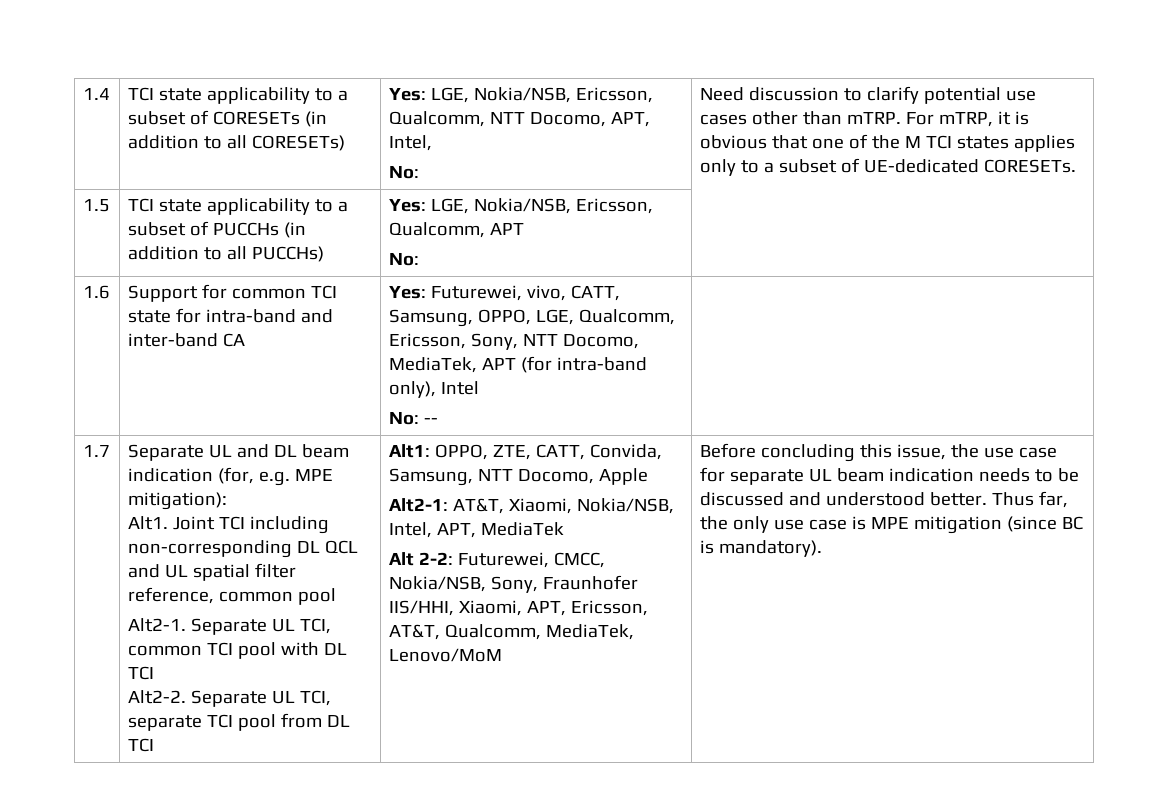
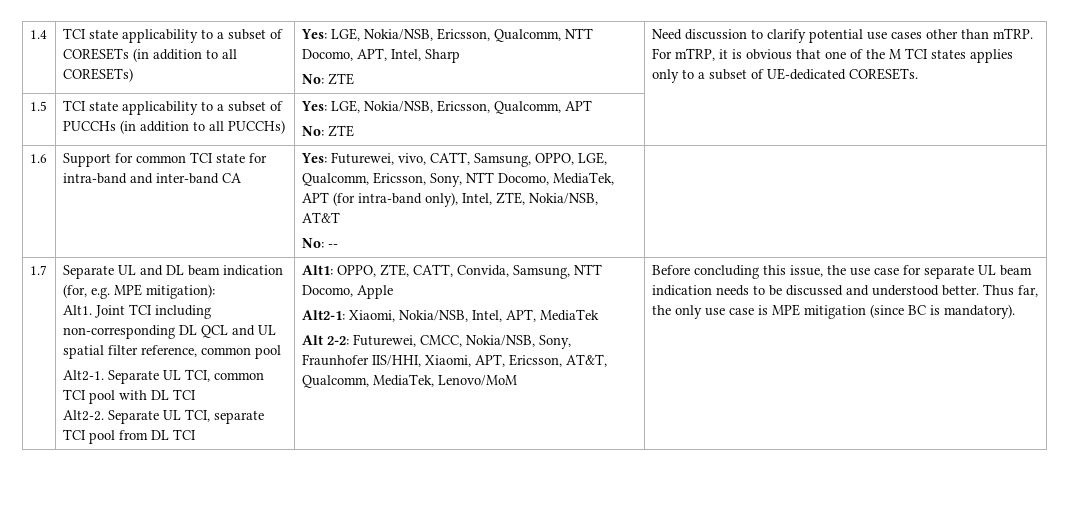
- Yes: LGE, Nokia/NSB, Ericsson, Qualcomm, NTT Docomo, APT, Intel,
- No:
+ Yes: LGE, Nokia/NSB, Ericsson, Qualcomm, NTT Docomo, APT, Intel, Sharp
+ No: ZTE
  1.5 | TCI state applicability to a subset of PUCCHs (in addition to all PUCCHs) | Yes: LGE, Nokia/NSB, Ericsson, Qualcomm, APT
- No: |
+ No: ZTE |
- 1.6 | Support for common TCI state for intra-band and inter-band CA | Yes: Futurewei, vivo, CATT, Samsung, OPPO, LGE, Qualcomm, Ericsson, Sony, NTT Docomo, MediaTek, APT (for intra-band only), Intel
+ 1.6 | Support for common TCI state for intra-band and inter-band CA | Yes: Futurewei, vivo, CATT, Samsung, OPPO, LGE, Qualcomm, Ericsson, Sony, NTT Docomo, MediaTek, APT (for intra-band only), Intel, ZTE, Nokia/NSB, AT&T
- Alt2-1: AT&T, Xiaomi, Nokia/NSB, Intel, APT, MediaTek
+ Alt2-1: Xiaomi, Nokia/NSB, Intel, APT, MediaTek

